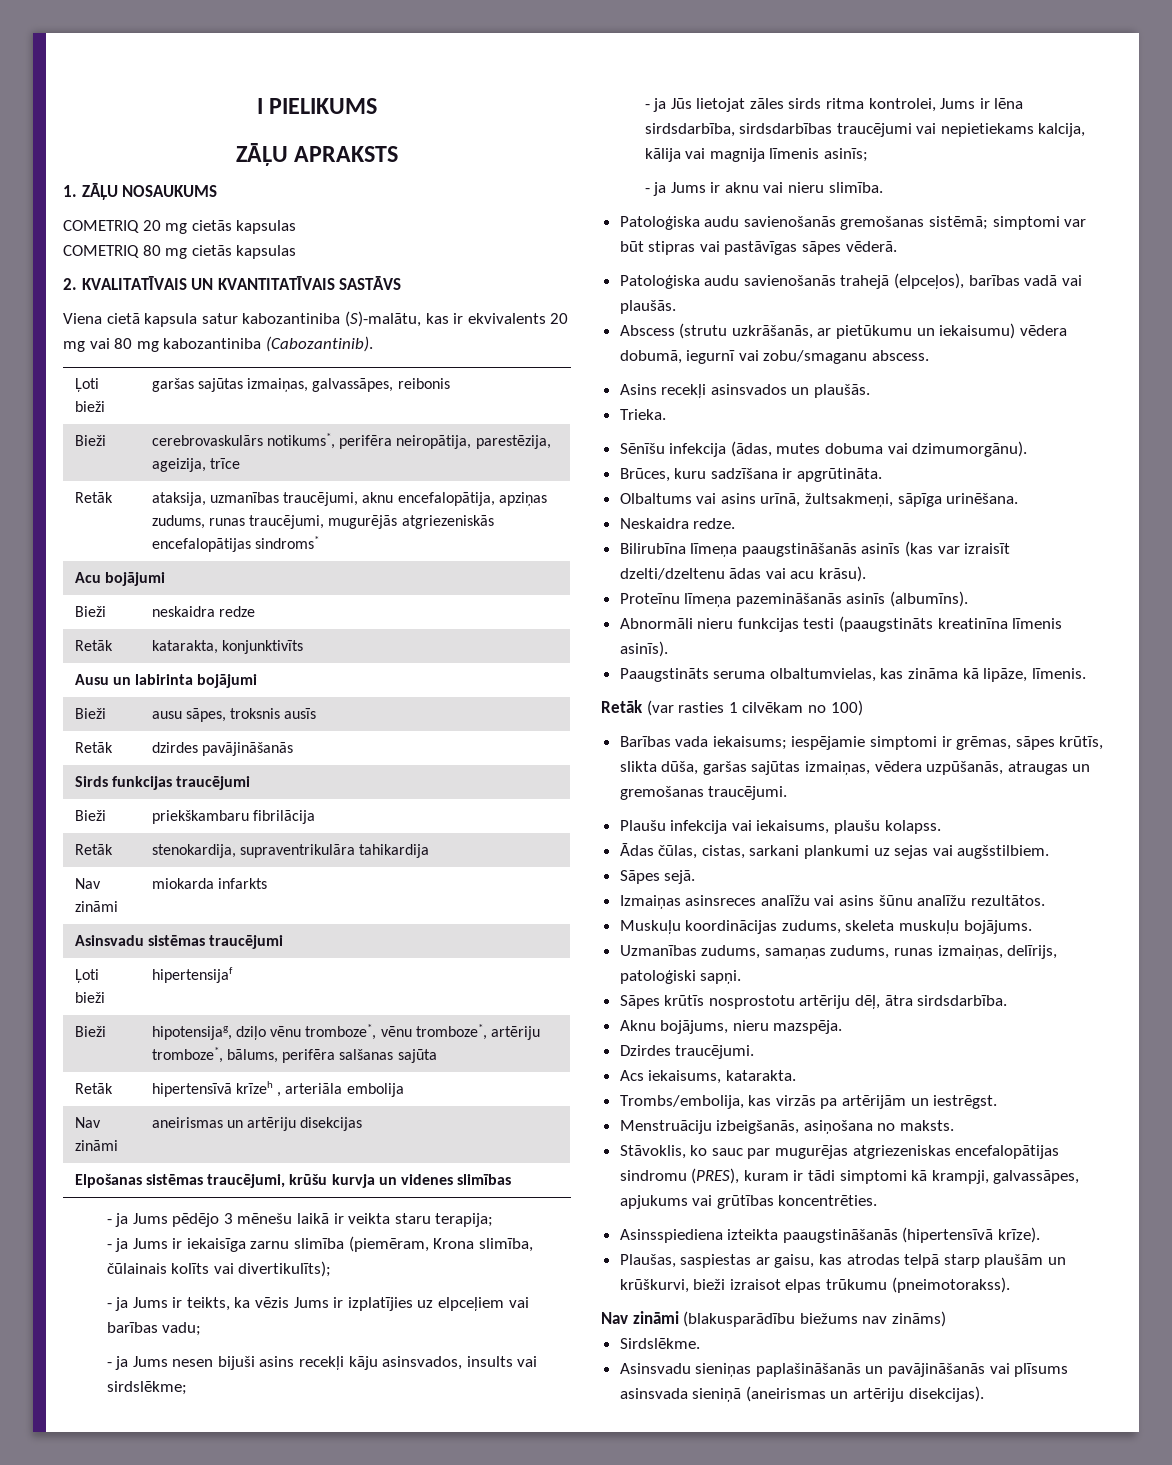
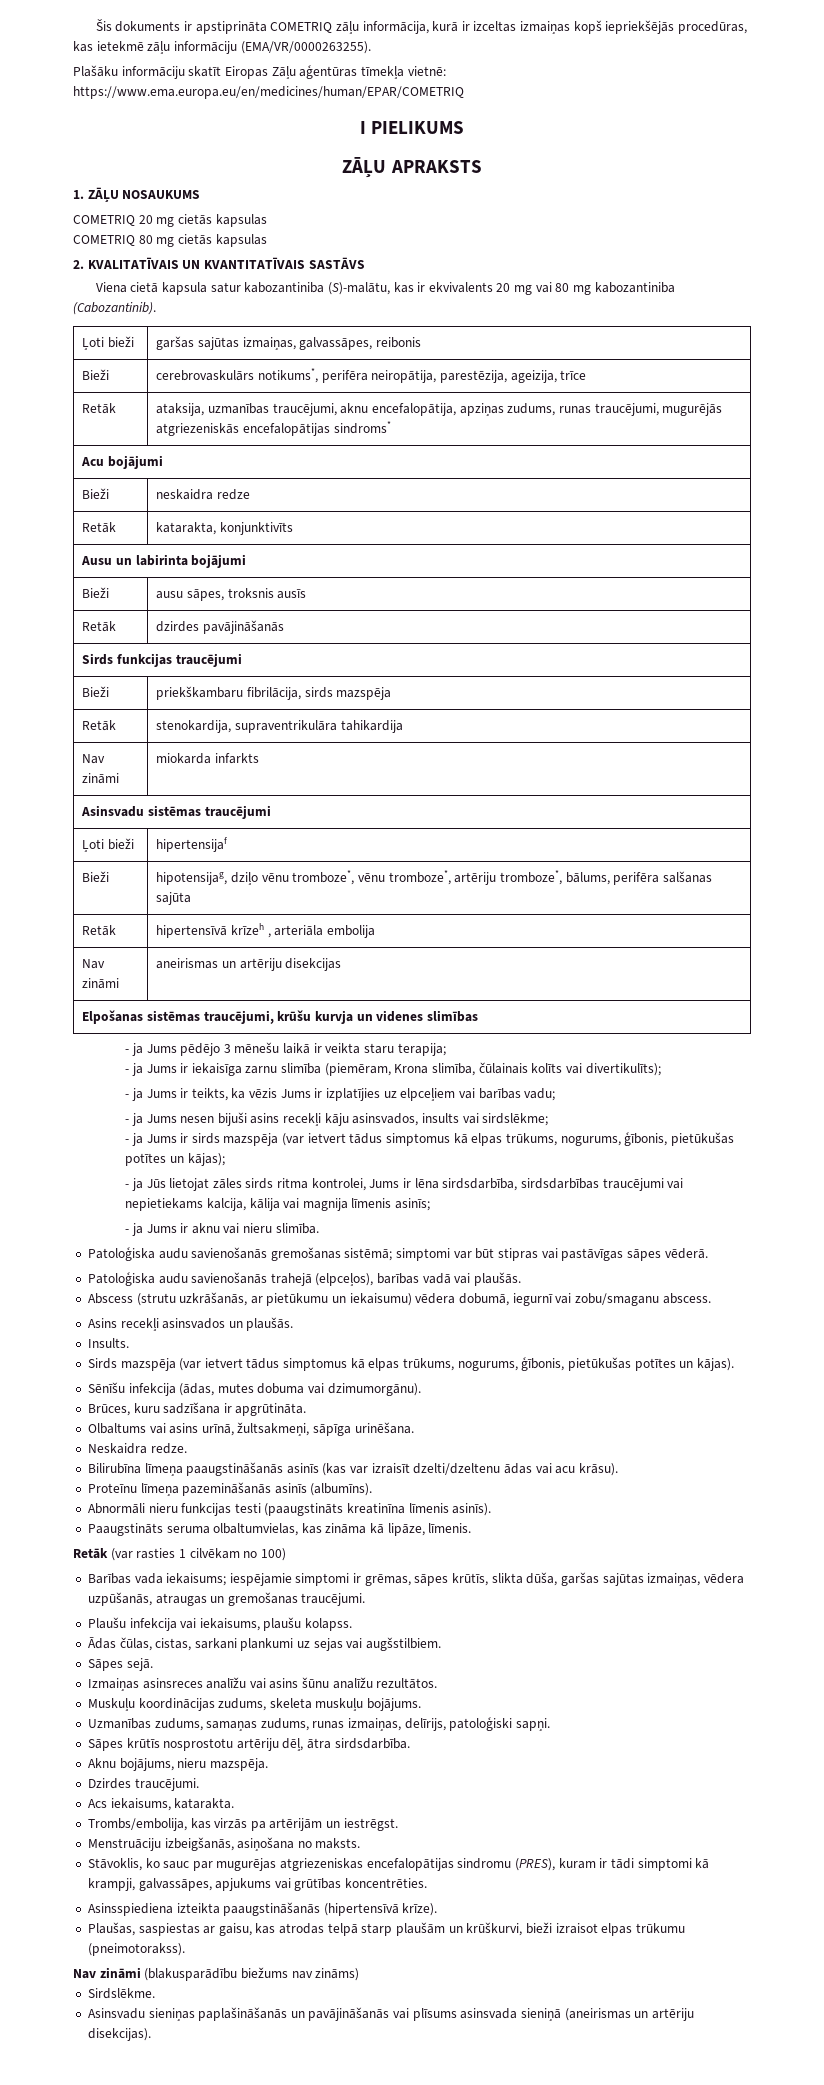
+ Šis dokuments ir apstiprināta COMETRIQ zāļu informācija, kurā ir izceltas izmaiņas kopš iepriekšējās procedūras, kas ietekmē zāļu informāciju (EMA/VR/0000263255).
+ Plašāku informāciju skatīt Eiropas Zāļu aģentūras tīmekļa vietnē: https://www.ema.europa.eu/en/medicines/human/EPAR/COMETRIQ
- Bieži | priekškambaru fibrilācija
+ Bieži | priekškambaru fibrilācija, sirds mazspēja
+ - ja Jums ir sirds mazspēja (var ietvert tādus simptomus kā elpas trūkums, nogurums, ģībonis, pietūkušas potītes un kājas);
- Trieka.
+ Insults.
+ Sirds mazspēja (var ietvert tādus simptomus kā elpas trūkums, nogurums, ģībonis, pietūkušas potītes un kājas).

